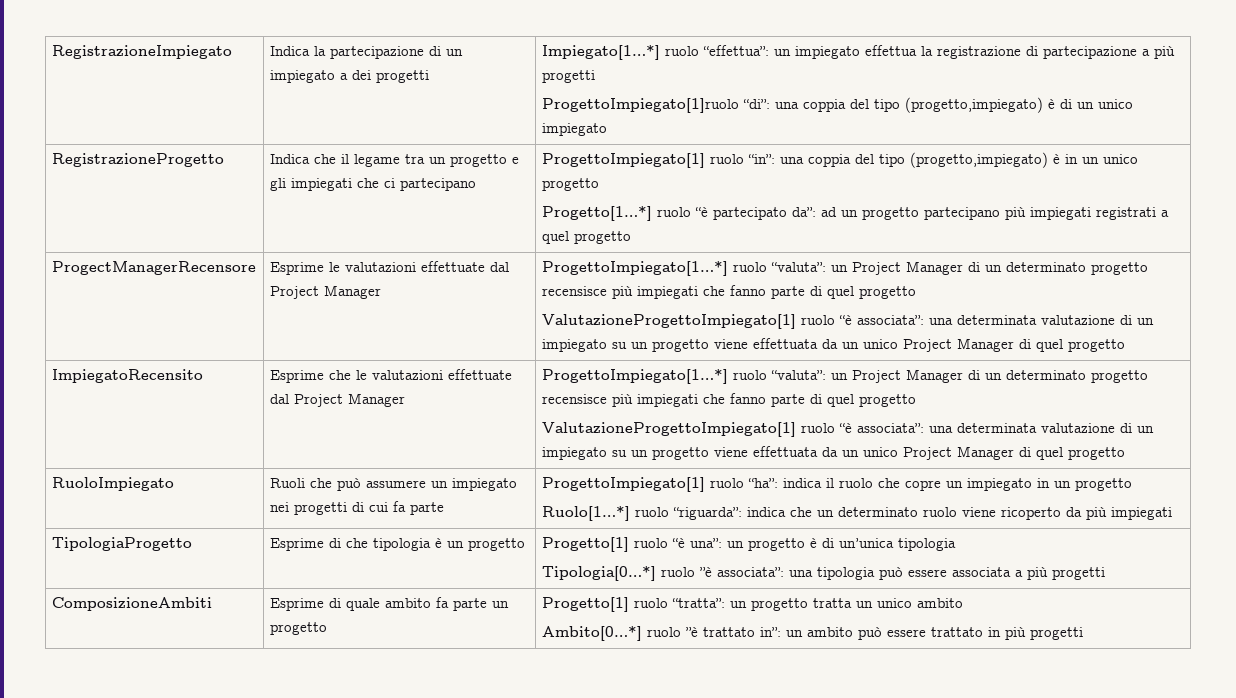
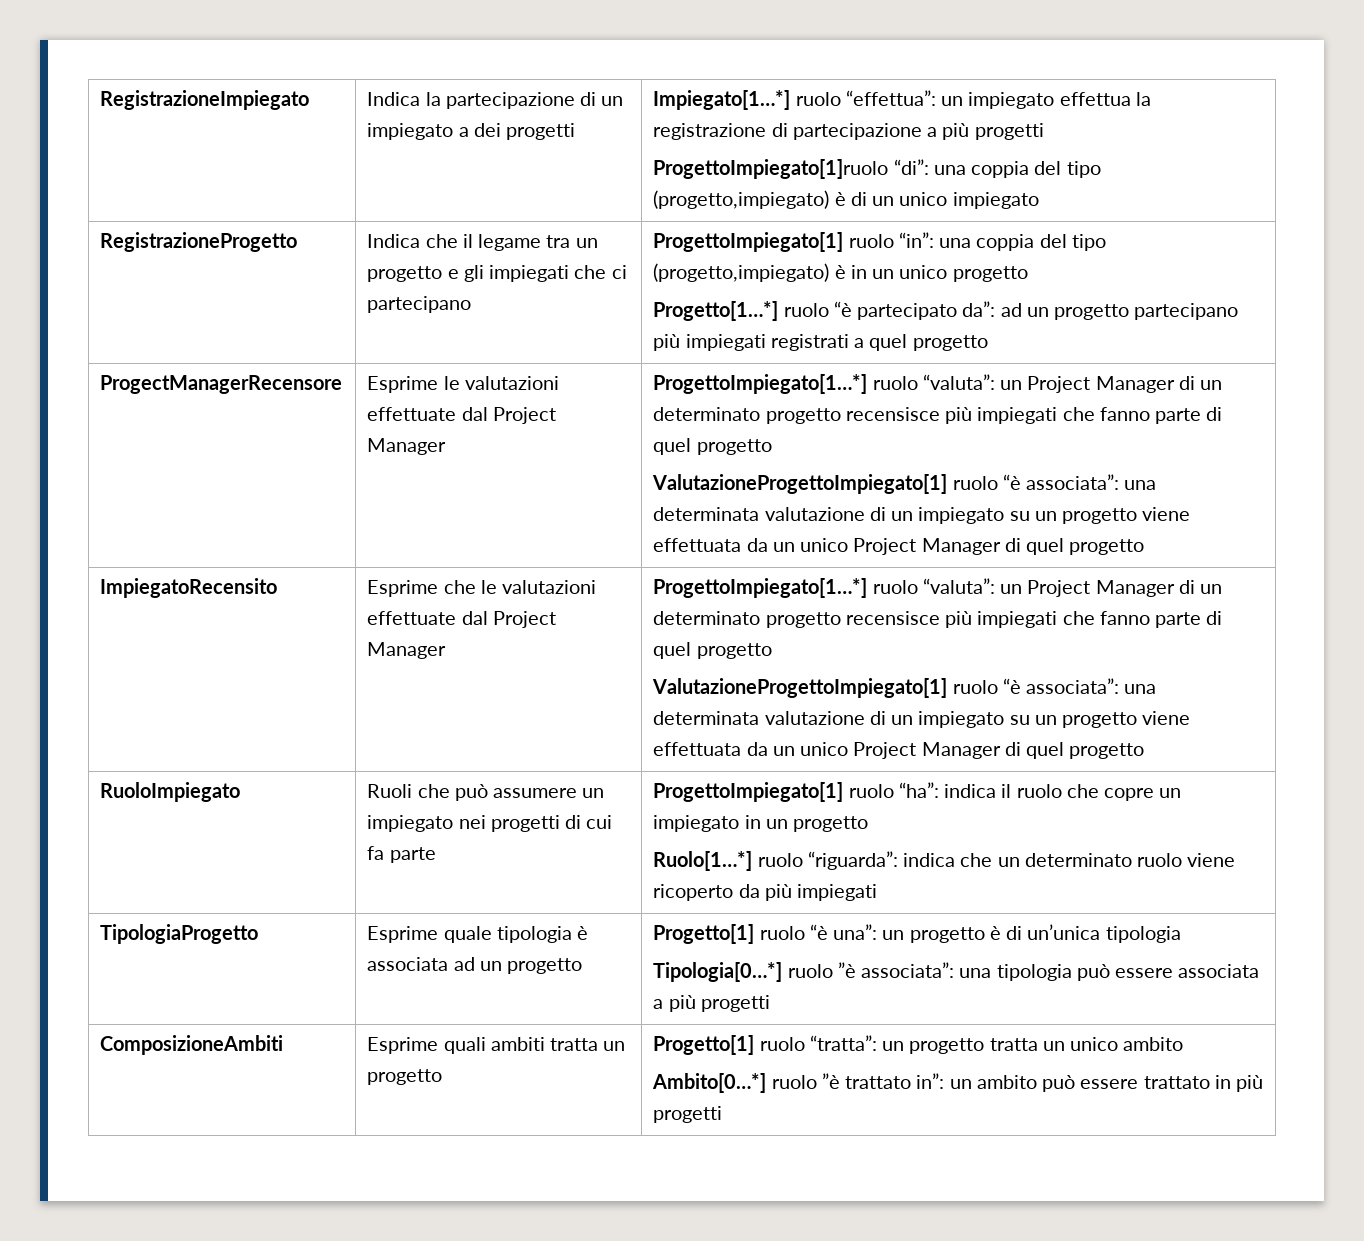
- TipologiaProgetto | Esprime di che tipologia è un progetto | Progetto[1] ruolo “è una”: un progetto è di un’unica tipologia
+ TipologiaProgetto | Esprime quale tipologia è associata ad un progetto | Progetto[1] ruolo “è una”: un progetto è di un’unica tipologia
- ComposizioneAmbiti | Esprime di quale ambito fa parte un progetto | Progetto[1] ruolo “tratta”: un progetto tratta un unico ambito
+ ComposizioneAmbiti | Esprime quali ambiti tratta un progetto | Progetto[1] ruolo “tratta”: un progetto tratta un unico ambito

